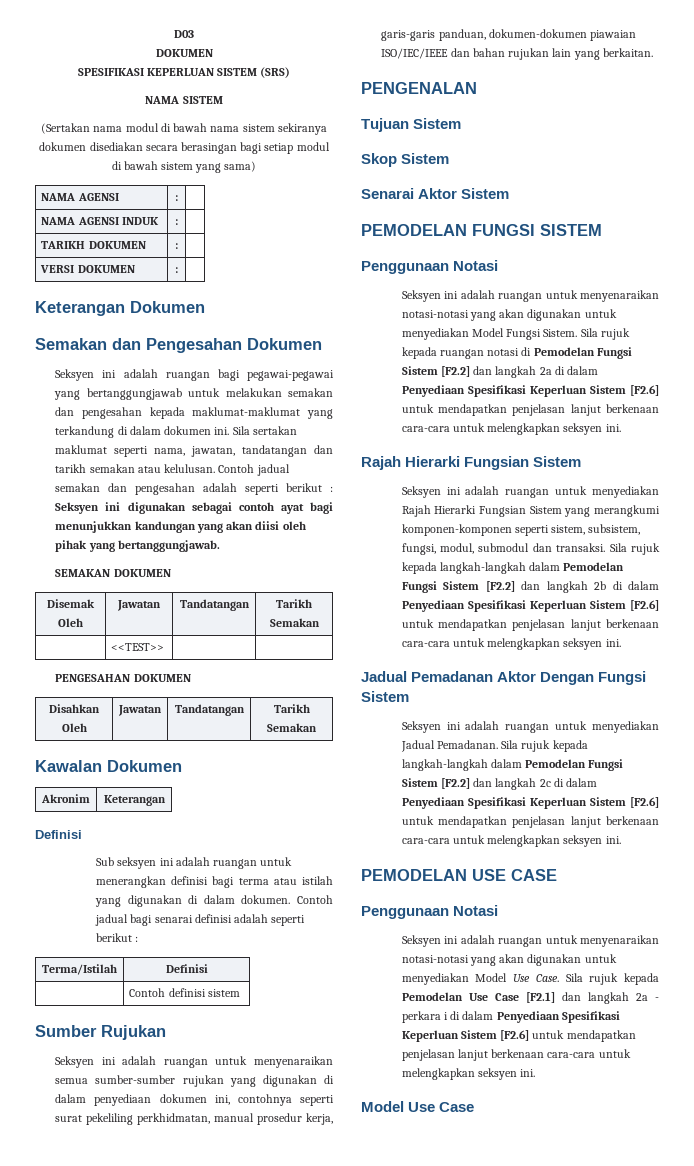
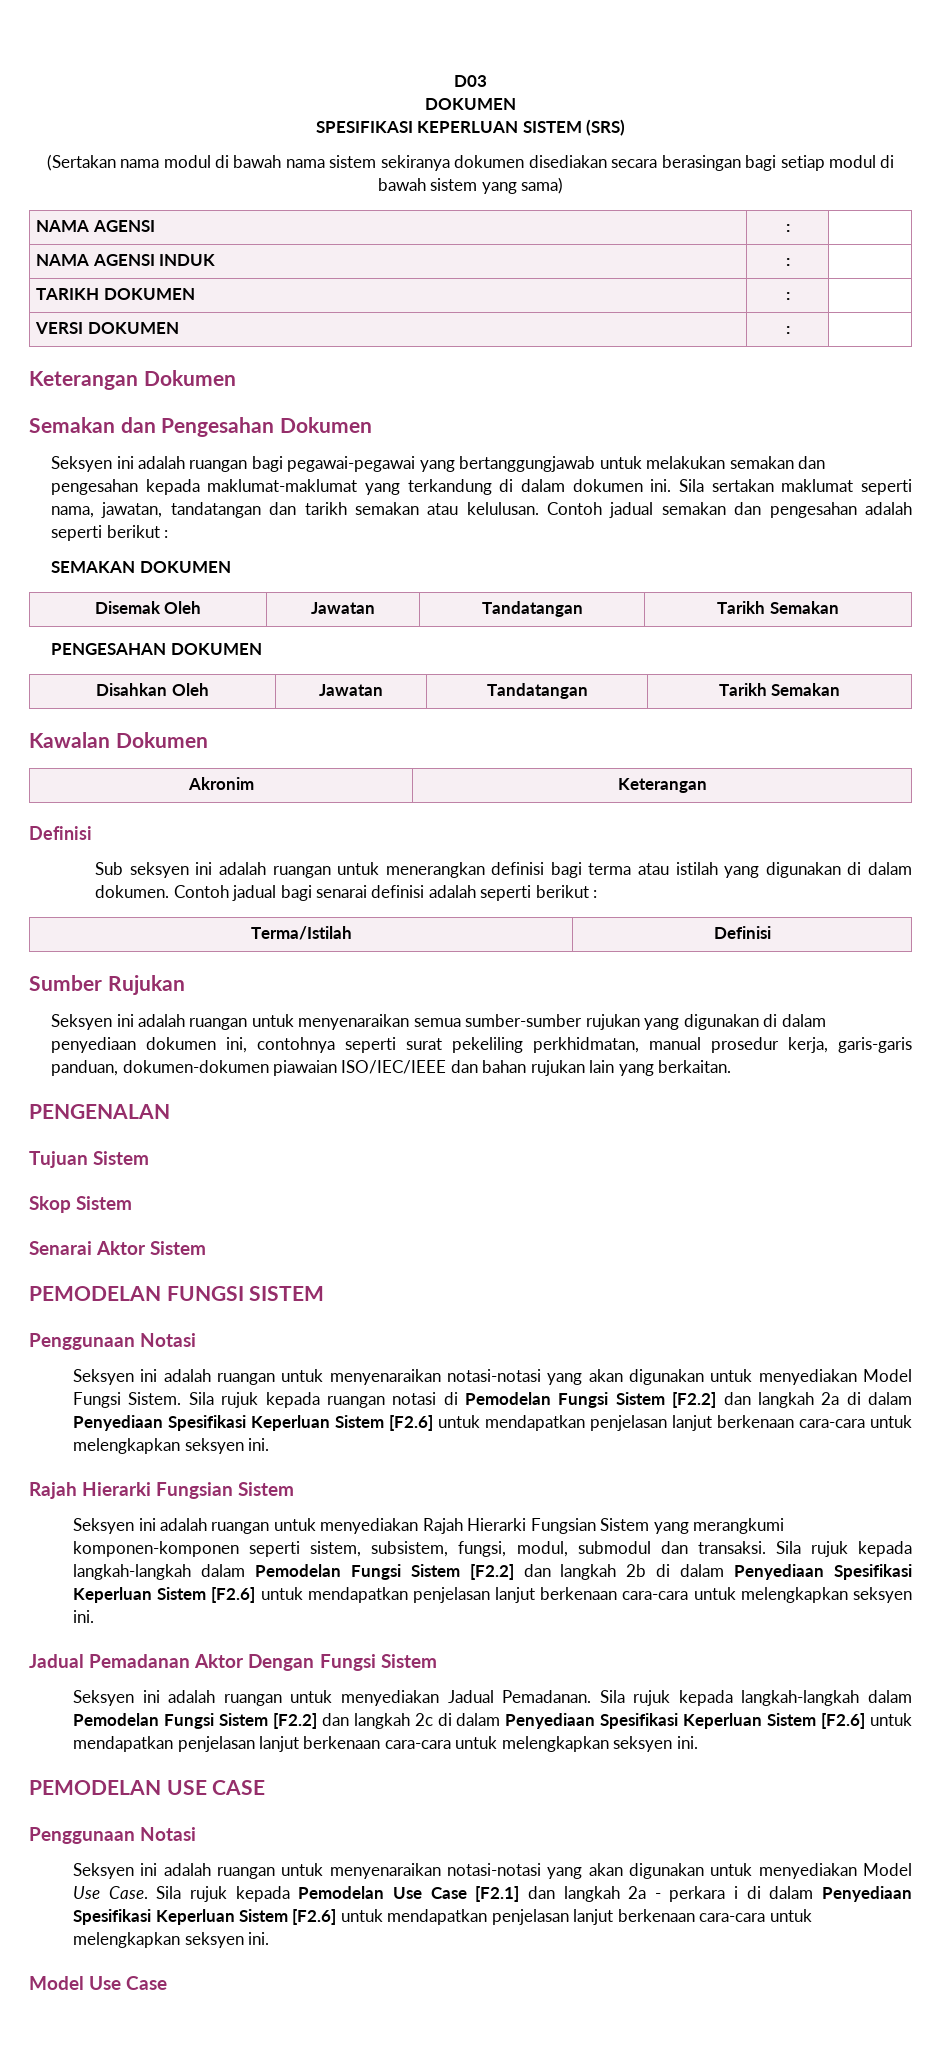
- NAMA SISTEM
- Contoh jadual semakan dan pengesahan adalah seperti berikut : Seksyen ini digunakan sebagai contoh ayat bagi menunjukkan kandungan yang akan diisi oleh pihak yang bertanggungjawab.
+ Contoh jadual semakan dan pengesahan adalah seperti berikut :
- | <<TEST>> | |
- | Contoh definisi sistem

